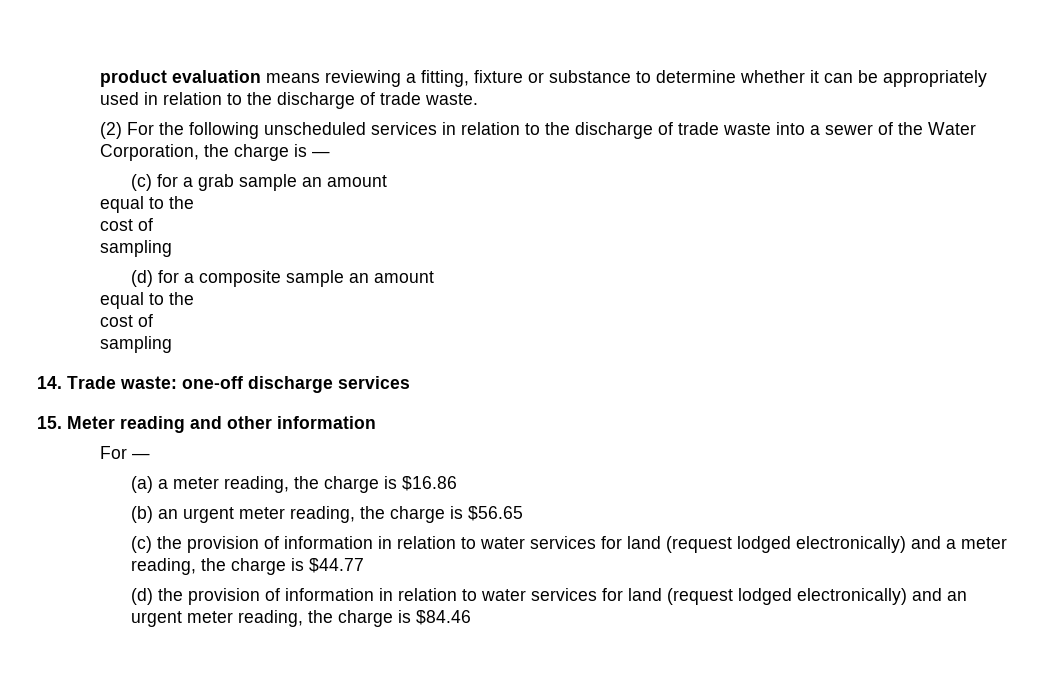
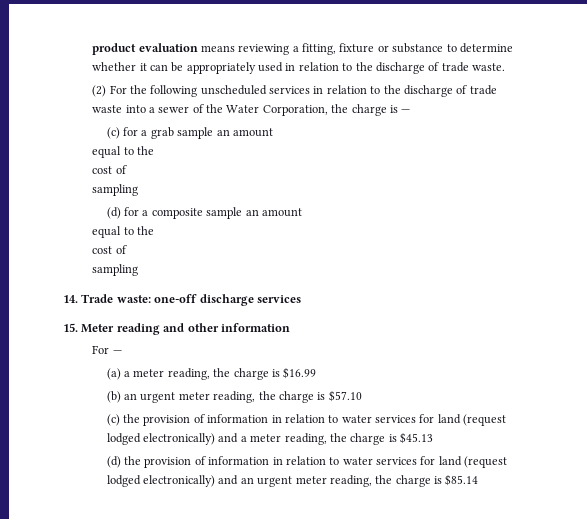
- (a) a meter reading, the charge is $16.86
+ (a) a meter reading, the charge is $16.99
- (b) an urgent meter reading, the charge is $56.65
+ (b) an urgent meter reading, the charge is $57.10
- (c) the provision of information in relation to water services for land (request lodged electronically) and a meter reading, the charge is $44.77
+ (c) the provision of information in relation to water services for land (request lodged electronically) and a meter reading, the charge is $45.13
- (d) the provision of information in relation to water services for land (request lodged electronically) and an urgent meter reading, the charge is $84.46
+ (d) the provision of information in relation to water services for land (request lodged electronically) and an urgent meter reading, the charge is $85.14

